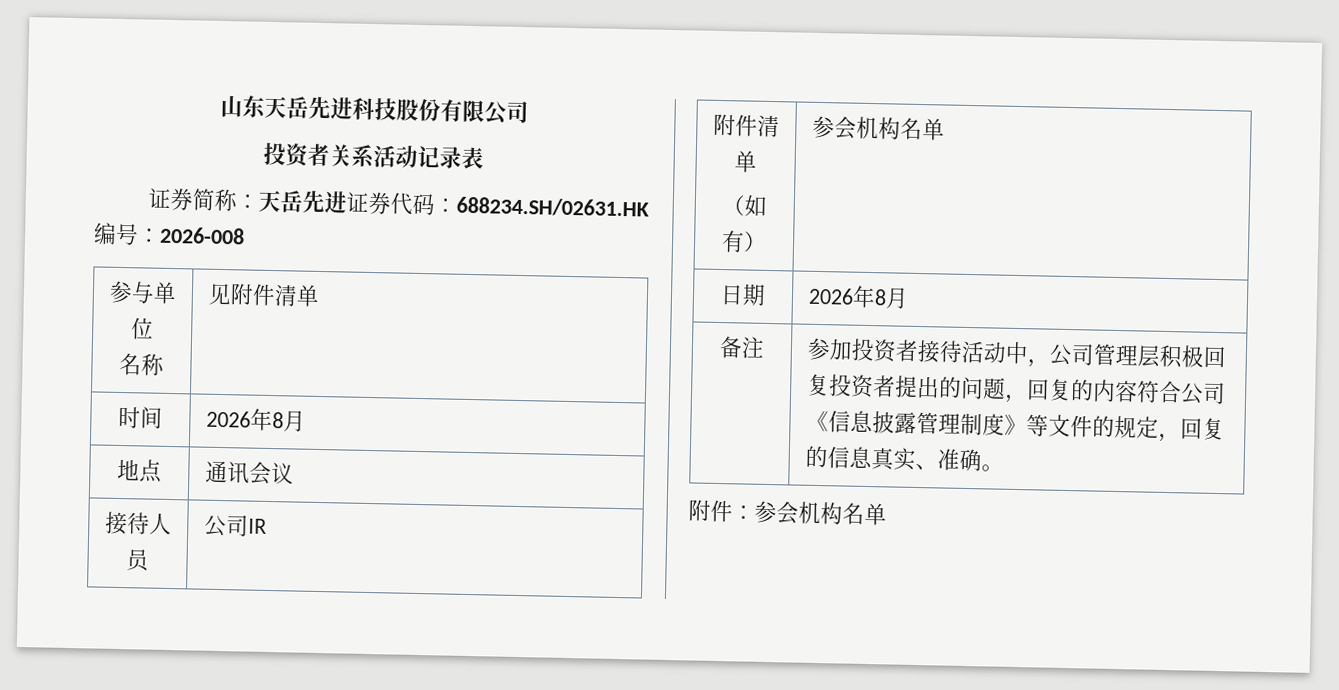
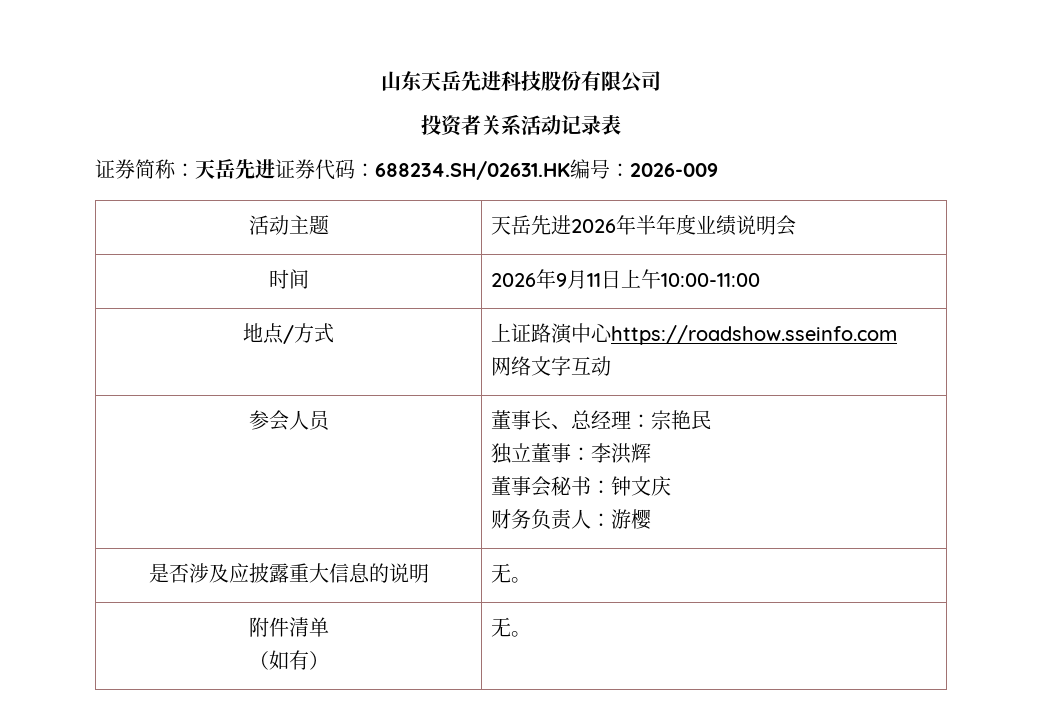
- 证券简称：天岳先进证券代码：688234.SH/02631.HK编号：2026-008
- 参与单位
- 名称 | 见附件清单
+ 证券简称：天岳先进证券代码：688234.SH/02631.HK编号：2026-009
+ 活动主题 | 天岳先进2026年半年度业绩说明会
- 时间 | 2026年8月
- 地点 | 通讯会议
- 接待人员 | 公司IR
+ 时间 | 2026年9月11日上午10:00-11:00
+ 地点/方式 | 上证路演中心https://roadshow.sseinfo.com
+ 网络文字互动
+ 参会人员 | 董事长、总经理：宗艳民
+ 独立董事：李洪辉
+ 董事会秘书：钟文庆
+ 财务负责人：游樱
+ 是否涉及应披露重大信息的说明 | 无。
  附件清单
- （如有） | 参会机构名单
- 日期 | 2026年8月
- 备注 | 参加投资者接待活动中，公司管理层积极回复投资者提出的问题，回复的内容符合公司《信息披露管理制度》等文件的规定，回复的信息真实、准确。
- 附件：参会机构名单
+ （如有） | 无。

